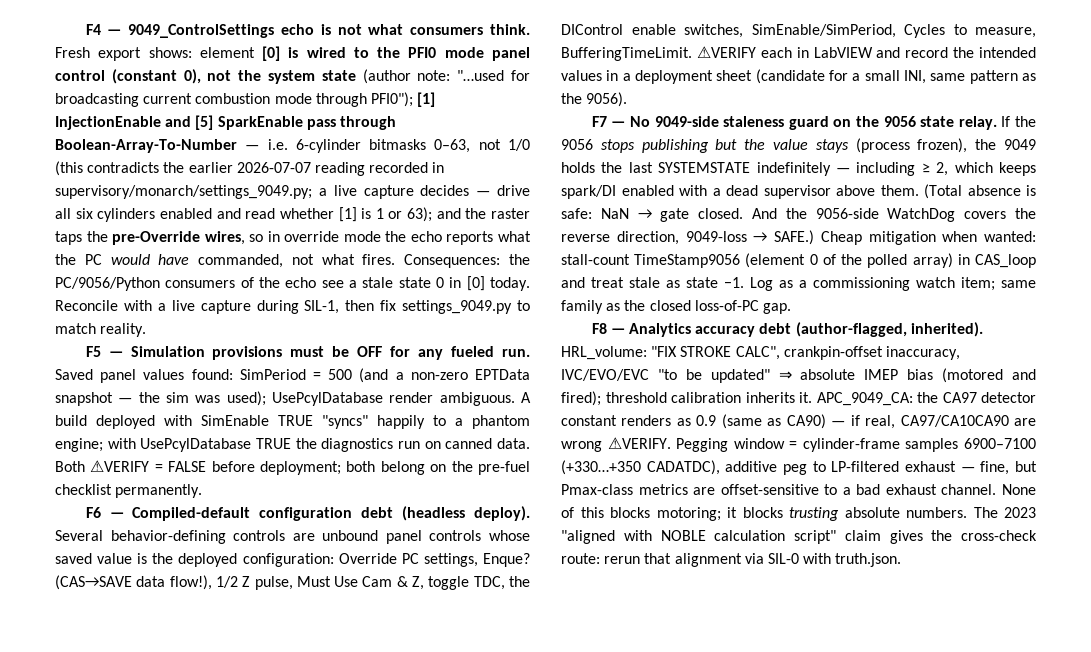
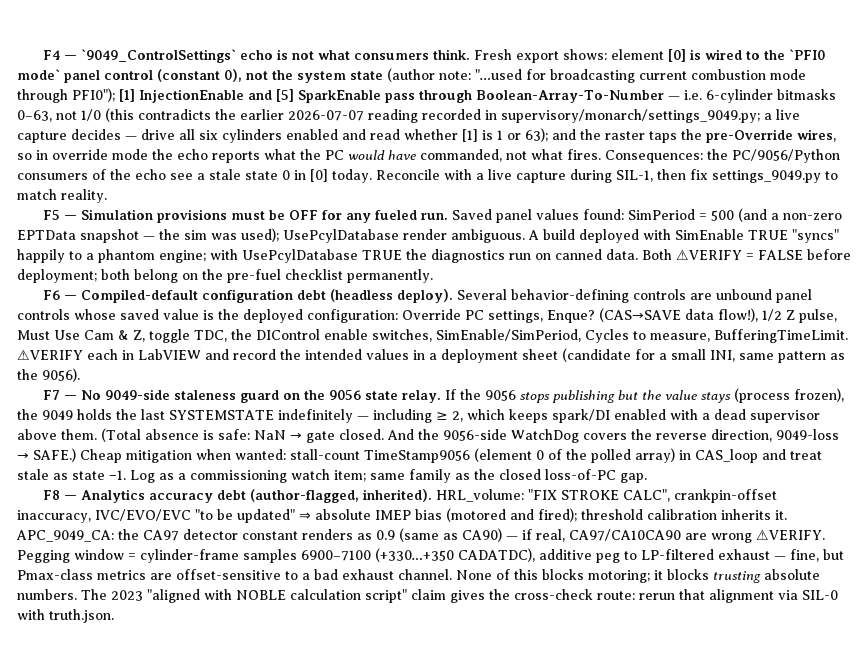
- F4 — 9049_ControlSettings echo is not what consumers think.
+ F4 — `9049_ControlSettings` echo is not what consumers think.
- element [0] is wired to the PFI0 mode panel control (constant 0), not the system state (author note:
+ element [0] is wired to the `PFI0 mode` panel control (constant 0), not the system state (author note:

